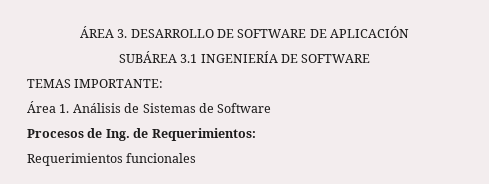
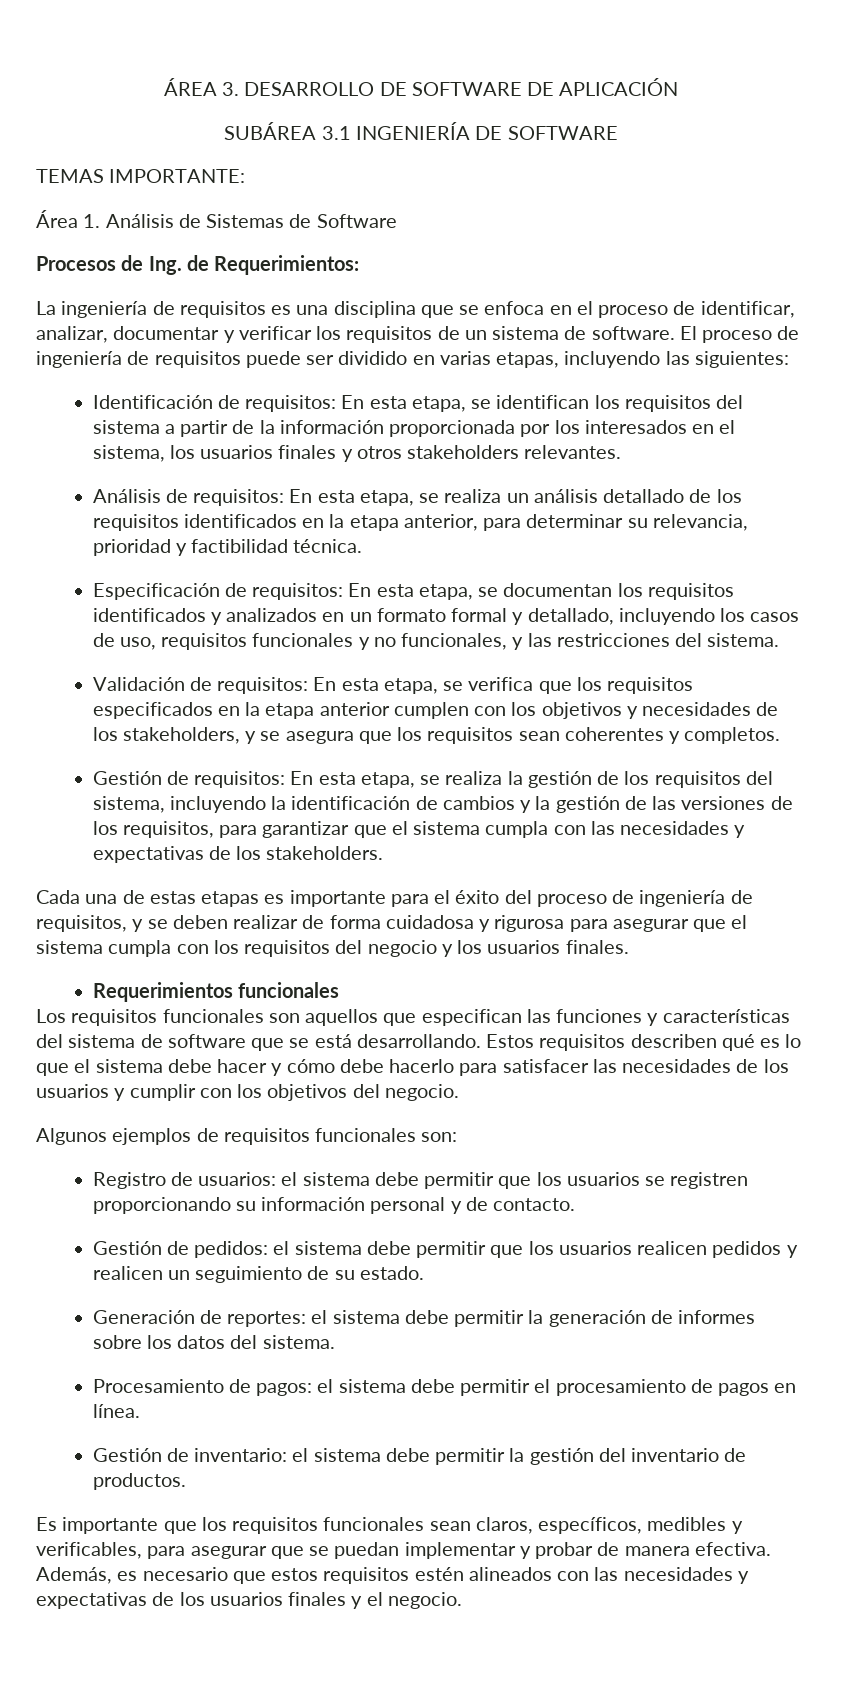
+ La ingeniería de requisitos es una disciplina que se enfoca en el proceso de identificar, analizar, documentar y verificar los requisitos de un sistema de software. El proceso de ingeniería de requisitos puede ser dividido en varias etapas, incluyendo las siguientes:
+ Identificación de requisitos: En esta etapa, se identifican los requisitos del sistema a partir de la información proporcionada por los interesados en el sistema, los usuarios finales y otros stakeholders relevantes.
+ Análisis de requisitos: En esta etapa, se realiza un análisis detallado de los requisitos identificados en la etapa anterior, para determinar su relevancia, prioridad y factibilidad técnica.
+ Especificación de requisitos: En esta etapa, se documentan los requisitos identificados y analizados en un formato formal y detallado, incluyendo los casos de uso, requisitos funcionales y no funcionales, y las restricciones del sistema.
+ Validación de requisitos: En esta etapa, se verifica que los requisitos especificados en la etapa anterior cumplen con los objetivos y necesidades de los stakeholders, y se asegura que los requisitos sean coherentes y completos.
+ Gestión de requisitos: En esta etapa, se realiza la gestión de los requisitos del sistema, incluyendo la identificación de cambios y la gestión de las versiones de los requisitos, para garantizar que el sistema cumpla con las necesidades y expectativas de los stakeholders.
+ Cada una de estas etapas es importante para el éxito del proceso de ingeniería de requisitos, y se deben realizar de forma cuidadosa y rigurosa para asegurar que el sistema cumpla con los requisitos del negocio y los usuarios finales.
  Requerimientos funcionales
+ Los requisitos funcionales son aquellos que especifican las funciones y características del sistema de software que se está desarrollando. Estos requisitos describen qué es lo que el sistema debe hacer y cómo debe hacerlo para satisfacer las necesidades de los usuarios y cumplir con los objetivos del negocio.
+ Algunos ejemplos de requisitos funcionales son:
+ Registro de usuarios: el sistema debe permitir que los usuarios se registren proporcionando su información personal y de contacto.
+ Gestión de pedidos: el sistema debe permitir que los usuarios realicen pedidos y realicen un seguimiento de su estado.
+ Generación de reportes: el sistema debe permitir la generación de informes sobre los datos del sistema.
+ Procesamiento de pagos: el sistema debe permitir el procesamiento de pagos en línea.
+ Gestión de inventario: el sistema debe permitir la gestión del inventario de productos.
+ Es importante que los requisitos funcionales sean claros, específicos, medibles y verificables, para asegurar que se puedan implementar y probar de manera efectiva. Además, es necesario que estos requisitos estén alineados con las necesidades y expectativas de los usuarios finales y el negocio.

